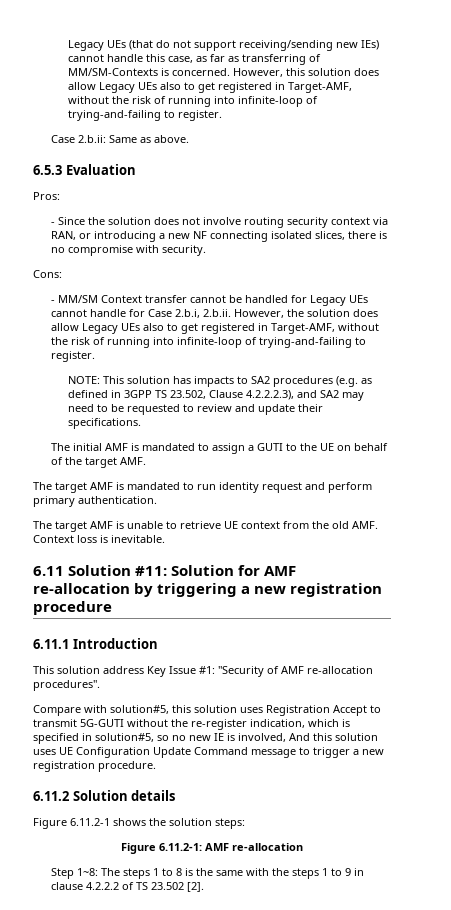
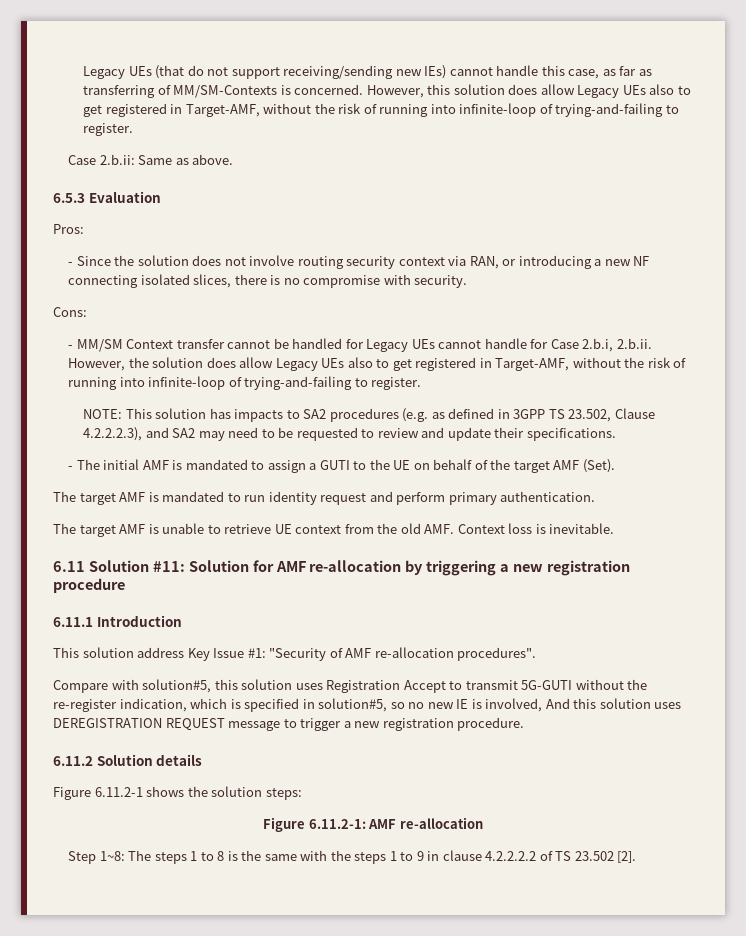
- The initial AMF is mandated to assign a GUTI to the UE on behalf of the target AMF.
+ - The initial AMF is mandated to assign a GUTI to the UE on behalf of the target AMF (Set).
- Compare with solution#5, this solution uses Registration Accept to transmit 5G-GUTI without the re-register indication, which is specified in solution#5, so no new IE is involved, And this solution uses UE Configuration Update Command message to trigger a new registration procedure.
+ Compare with solution#5, this solution uses Registration Accept to transmit 5G-GUTI without the re-register indication, which is specified in solution#5, so no new IE is involved, And this solution uses DEREGISTRATION REQUEST message to trigger a new registration procedure.
- Step 1~8: The steps 1 to 8 is the same with the steps 1 to 9 in clause 4.2.2.2 of TS 23.502 [2].
+ Step 1~8: The steps 1 to 8 is the same with the steps 1 to 9 in clause 4.2.2.2.2 of TS 23.502 [2].

